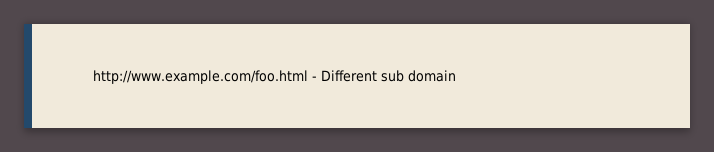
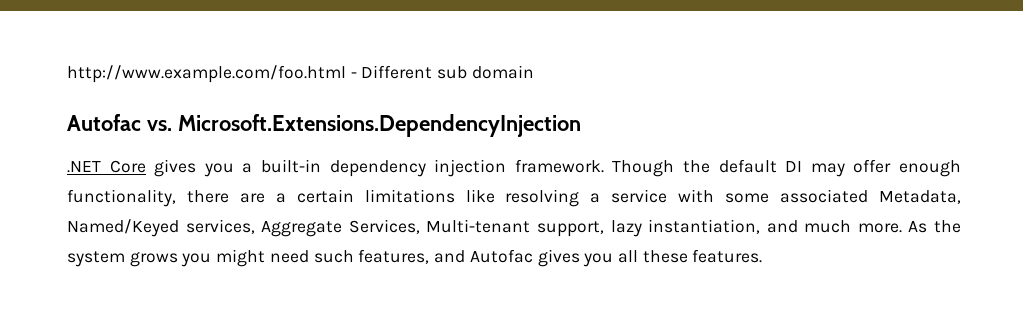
+ Autofac vs. Microsoft.Extensions.DependencyInjection
+ .NET Core gives you a built-in dependency injection framework. Though the default DI may offer enough functionality, there are a certain limitations like resolving a service with some associated Metadata, Named/Keyed services, Aggregate Services, Multi-tenant support, lazy instantiation, and much more. As the system grows you might need such features, and Autofac gives you all these features.

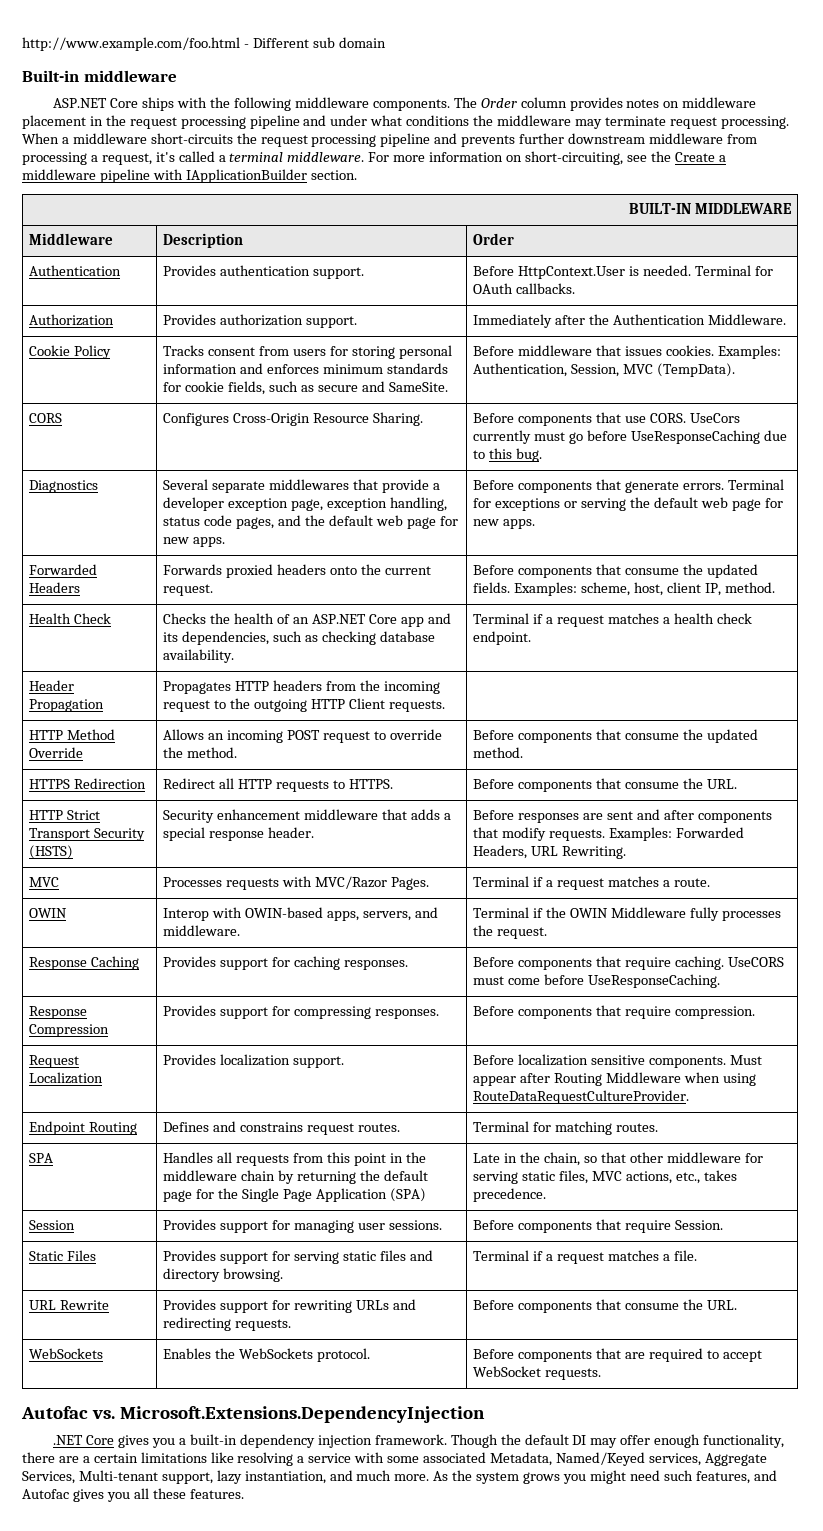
+ Built-in middleware
+ ASP.NET Core ships with the following middleware components. The Order column provides notes on middleware placement in the request processing pipeline and under what conditions the middleware may terminate request processing. When a middleware short-circuits the request processing pipeline and prevents further downstream middleware from processing a request, it's called a terminal middleware. For more information on short-circuiting, see the Create a middleware pipeline with IApplicationBuilder section.
+ BUILT-IN MIDDLEWARE
+ Middleware | Description | Order
+ Authentication | Provides authentication support. | Before HttpContext.User is needed. Terminal for OAuth callbacks.
+ Authorization | Provides authorization support. | Immediately after the Authentication Middleware.
+ Cookie Policy | Tracks consent from users for storing personal information and enforces minimum standards for cookie fields, such as secure and SameSite. | Before middleware that issues cookies. Examples: Authentication, Session, MVC (TempData).
+ CORS | Configures Cross-Origin Resource Sharing. | Before components that use CORS. UseCors currently must go before UseResponseCaching due to this bug.
+ Diagnostics | Several separate middlewares that provide a developer exception page, exception handling, status code pages, and the default web page for new apps. | Before components that generate errors. Terminal for exceptions or serving the default web page for new apps.
+ Forwarded Headers | Forwards proxied headers onto the current request. | Before components that consume the updated fields. Examples: scheme, host, client IP, method.
+ Health Check | Checks the health of an ASP.NET Core app and its dependencies, such as checking database availability. | Terminal if a request matches a health check endpoint.
+ Header Propagation | Propagates HTTP headers from the incoming request to the outgoing HTTP Client requests. |
+ HTTP Method Override | Allows an incoming POST request to override the method. | Before components that consume the updated method.
+ HTTPS Redirection | Redirect all HTTP requests to HTTPS. | Before components that consume the URL.
+ HTTP Strict Transport Security (HSTS) | Security enhancement middleware that adds a special response header. | Before responses are sent and after components that modify requests. Examples: Forwarded Headers, URL Rewriting.
+ MVC | Processes requests with MVC/Razor Pages. | Terminal if a request matches a route.
+ OWIN | Interop with OWIN-based apps, servers, and middleware. | Terminal if the OWIN Middleware fully processes the request.
+ Response Caching | Provides support for caching responses. | Before components that require caching. UseCORS must come before UseResponseCaching.
+ Response Compression | Provides support for compressing responses. | Before components that require compression.
+ Request Localization | Provides localization support. | Before localization sensitive components. Must appear after Routing Middleware when using RouteDataRequestCultureProvider.
+ Endpoint Routing | Defines and constrains request routes. | Terminal for matching routes.
+ SPA | Handles all requests from this point in the middleware chain by returning the default page for the Single Page Application (SPA) | Late in the chain, so that other middleware for serving static files, MVC actions, etc., takes precedence.
+ Session | Provides support for managing user sessions. | Before components that require Session.
+ Static Files | Provides support for serving static files and directory browsing. | Terminal if a request matches a file.
+ URL Rewrite | Provides support for rewriting URLs and redirecting requests. | Before components that consume the URL.
+ WebSockets | Enables the WebSockets protocol. | Before components that are required to accept WebSocket requests.

